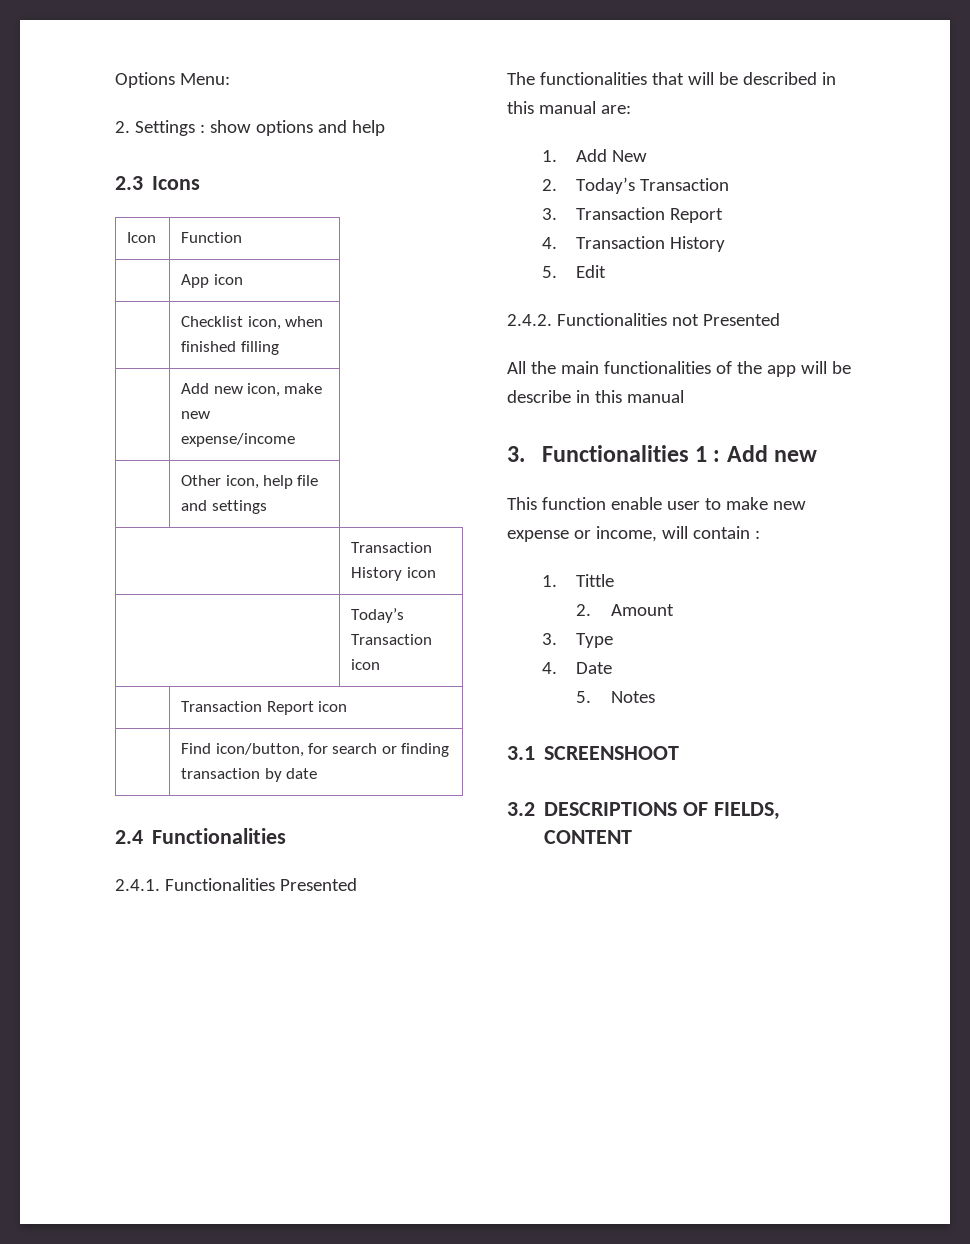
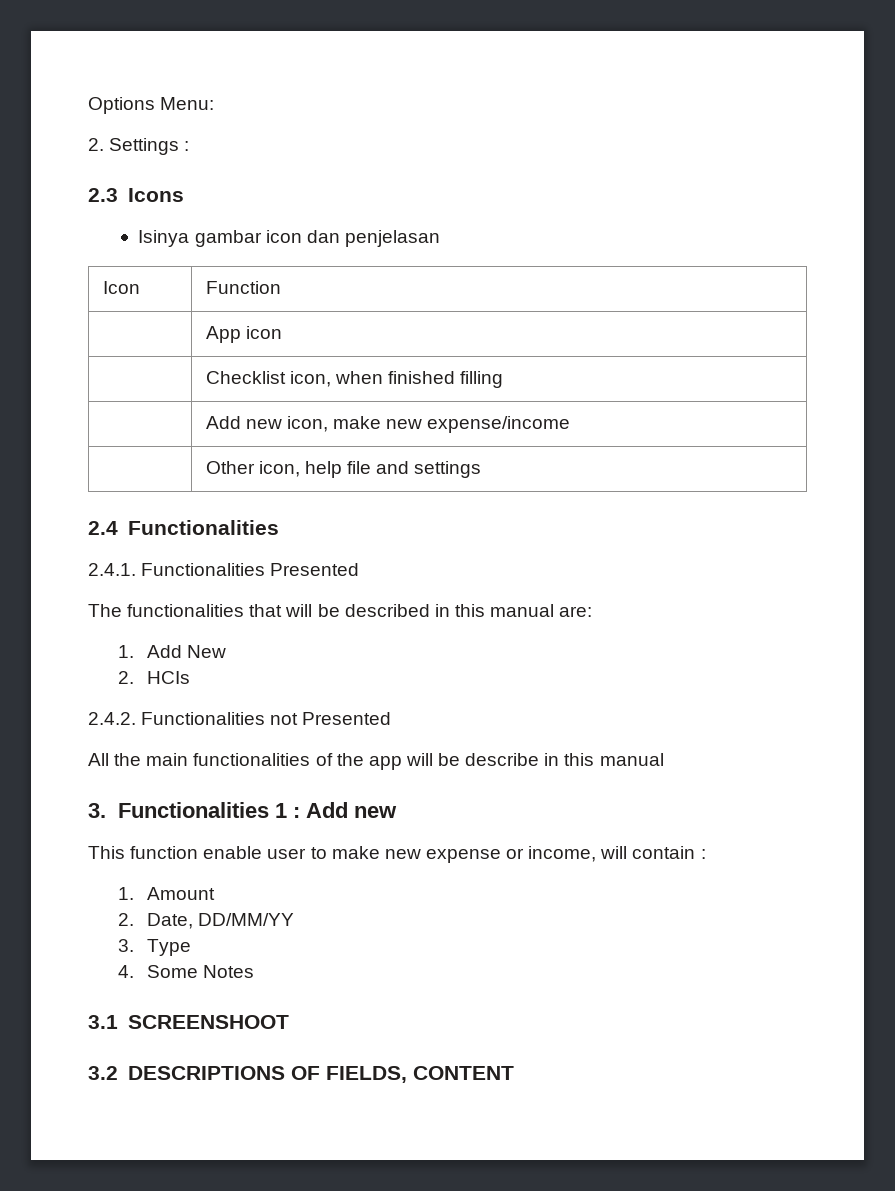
- 2. Settings : show options and help
+ 2. Settings :
  2.3 Icons
+ Isinya gambar icon dan penjelasan
- | Transaction History icon
- | Today’s Transaction icon
- | Transaction Report icon
- | Find icon/button, for search or finding transaction by date
- 2. Today’s Transaction
- 3. Transaction Report
- 4. Transaction History
- 5. Edit
+ 2. HCIs
- 1. Tittle
- 2. Amount
+ 1. Amount
+ 2. Date, DD/MM/YY
- 4. Date
- 5. Notes
+ 4. Some Notes

